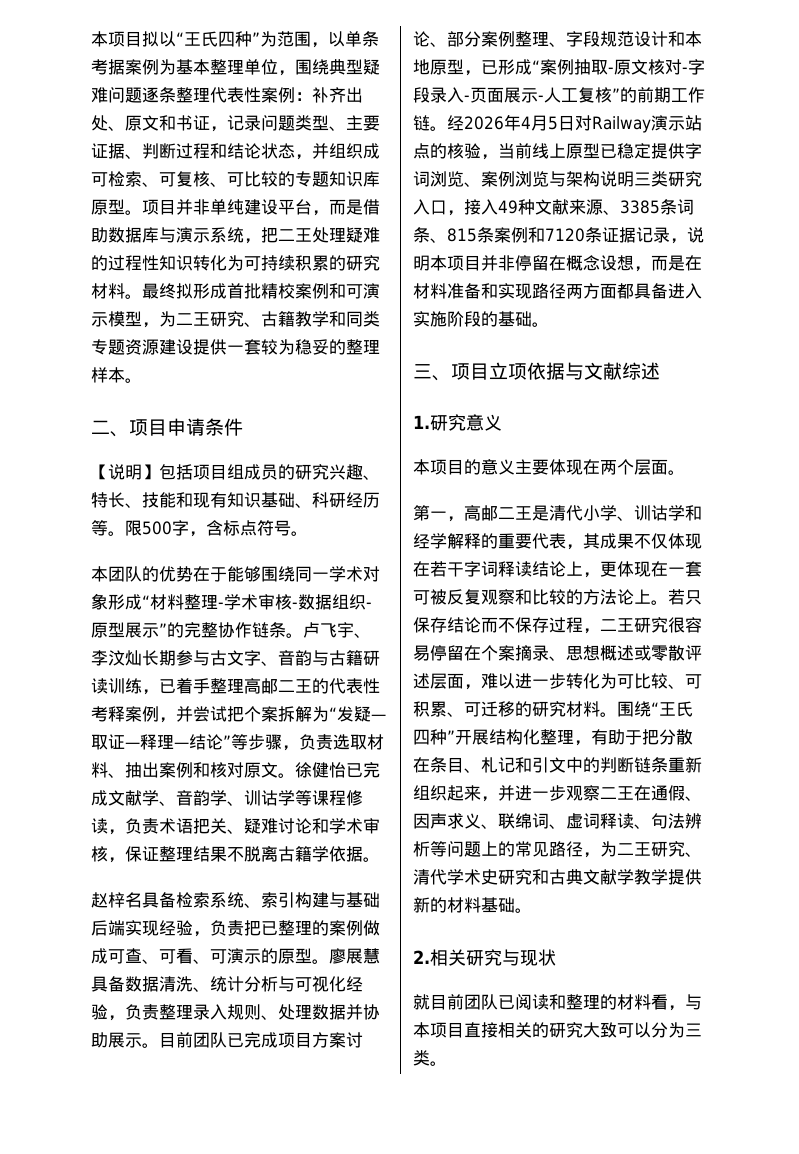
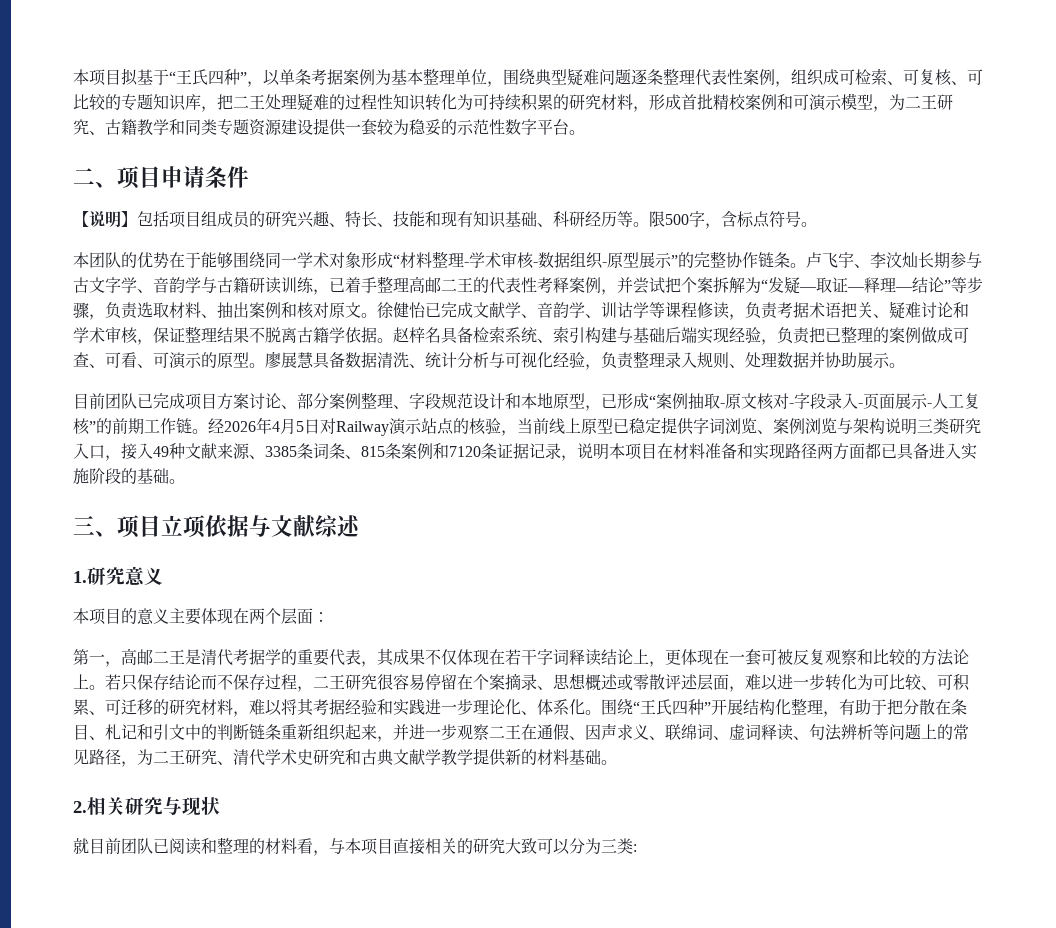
- 本项目拟以“王氏四种”为范围，以单条考据案例为基本整理单位，围绕典型疑难问题逐条整理代表性案例：补齐出处、原文和书证，记录问题类型、主要证据、判断过程和结论状态，并组织成可检索、可复核、可比较的专题知识库原型。项目并非单纯建设平台，而是借助数据库与演示系统，把二王处理疑难的过程性知识转化为可持续积累的研究材料。最终拟形成首批精校案例和可演示模型，为二王研究、古籍教学和同类专题资源建设提供一套较为稳妥的整理样本。
+ 本项目拟基于“王氏四种”，以单条考据案例为基本整理单位，围绕典型疑难问题逐条整理代表性案例，组织成可检索、可复核、可比较的专题知识库，把二王处理疑难的过程性知识转化为可持续积累的研究材料，形成首批精校案例和可演示模型，为二王研究、古籍教学和同类专题资源建设提供一套较为稳妥的示范性数字平台。
- 卢飞宇、李汶灿长期参与古文字、音韵与古籍研读训练，已着手整理高邮二王的代表性考释案例，并尝试把个案拆解为“发疑—取证—释理—结论”等步骤，负责选取材料、抽出案例和核对原文。
+ 卢飞宇、李汶灿长期参与古文字学、音韵学与古籍研读训练，已着手整理高邮二王的代表性考释案例，并尝试把个案拆解为“发疑—取证—释理—结论”等步骤，负责选取材料、抽出案例和核对原文。
- 徐健怡已完成文献学、音韵学、训诂学等课程修读，负责术语把关、疑难讨论和学术审核，保证整理结果不脱离古籍学依据。
- 赵梓名具备检索系统、索引构建与基础后端实现经验，负责把已整理的案例做成可查、可看、可演示的原型。
+ 徐健怡已完成文献学、音韵学、训诂学等课程修读，负责考据术语把关、疑难讨论和学术审核，保证整理结果不脱离古籍学依据。赵梓名具备检索系统、索引构建与基础后端实现经验，负责把已整理的案例做成可查、可看、可演示的原型。
- 廖展慧具备数据清洗、统计分析与可视化经验，负责整理录入规则、处理数据并协助展示。目前团队已完成项目方案讨论、部分案例整理、字段规范设计和本地原型，已形成“案例抽取-原文核对-字段录入-页面展示-人工复核”的前期工作链。
+ 廖展慧具备数据清洗、统计分析与可视化经验，负责整理录入规则、处理数据并协助展示。
+ 目前团队已完成项目方案讨论、部分案例整理、字段规范设计和本地原型，已形成“案例抽取-原文核对-字段录入-页面展示-人工复核”的前期工作链。
- 经2026年4月5日对Railway演示站点的核验，当前线上原型已稳定提供字词浏览、案例浏览与架构说明三类研究入口，接入49种文献来源、3385条词条、815条案例和7120条证据记录，说明本项目并非停留在概念设想，而是在材料准备和实现路径两方面都具备进入实施阶段的基础。
+ 经2026年4月5日对Railway演示站点的核验，当前线上原型已稳定提供字词浏览、案例浏览与架构说明三类研究入口，接入49种文献来源、3385条词条、815条案例和7120条证据记录，说明本项目在材料准备和实现路径两方面都已具备进入实施阶段的基础。
- 本项目的意义主要体现在两个层面。
+ 本项目的意义主要体现在两个层面：
- 第一，高邮二王是清代小学、训诂学和经学解释的重要代表，其成果不仅体现在若干字词释读结论上，更体现在一套可被反复观察和比较的方法论上。
+ 第一，高邮二王是清代考据学的重要代表，其成果不仅体现在若干字词释读结论上，更体现在一套可被反复观察和比较的方法论上。
- 若只保存结论而不保存过程，二王研究很容易停留在个案摘录、思想概述或零散评述层面，难以进一步转化为可比较、可积累、可迁移的研究材料。
+ 若只保存结论而不保存过程，二王研究很容易停留在个案摘录、思想概述或零散评述层面，难以进一步转化为可比较、可积累、可迁移的研究材料，难以将其考据经验和实践进一步理论化、体系化。
- 就目前团队已阅读和整理的材料看，与本项目直接相关的研究大致可以分为三类。
+ 就目前团队已阅读和整理的材料看，与本项目直接相关的研究大致可以分为三类:

